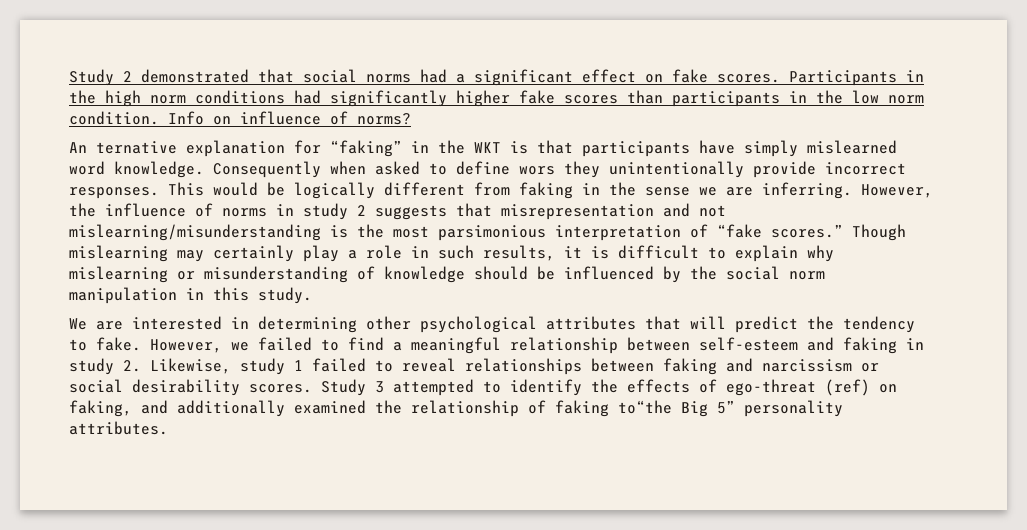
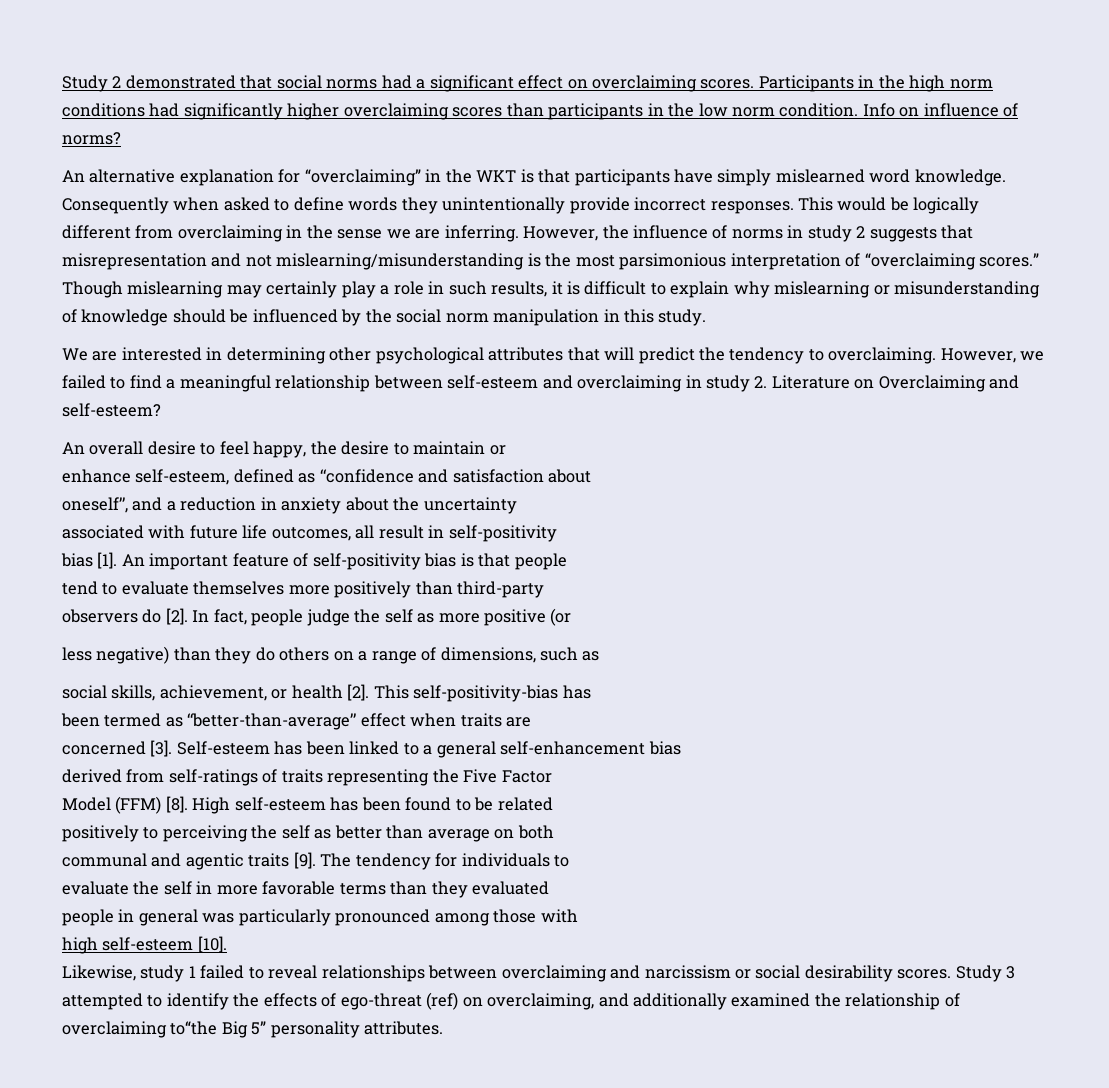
- Study 2 demonstrated that social norms had a significant effect on fake scores.
+ Study 2 demonstrated that social norms had a significant effect on overclaiming scores.
- Participants in the high norm conditions had significantly higher fake scores than participants in the low norm condition.
+ Participants in the high norm conditions had significantly higher overclaiming scores than participants in the low norm condition.
- An ternative explanation for “faking” in the WKT is that participants have simply mislearned word knowledge.
+ An alternative explanation for “overclaiming” in the WKT is that participants have simply mislearned word knowledge.
- Consequently when asked to define wors they unintentionally provide incorrect responses.
+ Consequently when asked to define words they unintentionally provide incorrect responses.
- This would be logically different from faking in the sense we are inferring.
+ This would be logically different from overclaiming in the sense we are inferring.
- However, the influence of norms in study 2 suggests that misrepresentation and not mislearning/misunderstanding is the most parsimonious interpretation of “fake scores.”
+ However, the influence of norms in study 2 suggests that misrepresentation and not mislearning/misunderstanding is the most parsimonious interpretation of “overclaiming scores.”
- We are interested in determining other psychological attributes that will predict the tendency to fake.
+ We are interested in determining other psychological attributes that will predict the tendency to overclaiming.
- However, we failed to find a meaningful relationship between self-esteem and faking in study 2. Likewise, study 1 failed to reveal relationships between faking and narcissism or social desirability scores.
+ However, we failed to find a meaningful relationship between self-esteem and overclaiming in study 2. Literature on Overclaiming and self-esteem?
+ An overall desire to feel happy, the desire to maintain or
+ enhance self-esteem, defined as ‘‘confidence and satisfaction about
+ oneself’’, and a reduction in anxiety about the uncertainty
+ associated with future life outcomes, all result in self-positivity
+ bias [1]. An important feature of self-positivity bias is that people
+ tend to evaluate themselves more positively than third-party
+ observers do [2]. In fact, people judge the self as more positive (or
+ less negative) than they do others on a range of dimensions, such as
+ social skills, achievement, or health [2]. This self-positivity-bias has
+ been termed as ‘‘better-than-average’’ effect when traits are
+ concerned [3]. Self-esteem has been linked to a general self-enhancement bias
+ derived from self-ratings of traits representing the Five Factor
+ Model (FFM) [8]. High self-esteem has been found to be related
+ positively to perceiving the self as better than average on both
+ communal and agentic traits [9]. The tendency for individuals to
+ evaluate the self in more favorable terms than they evaluated
+ people in general was particularly pronounced among those with
+ high self-esteem [10].
+ Likewise, study 1 failed to reveal relationships between overclaiming and narcissism or social desirability scores.
- Study 3 attempted to identify the effects of ego-threat (ref) on faking, and additionally examined the relationship of faking to“the Big 5” personality attributes.
+ Study 3 attempted to identify the effects of ego-threat (ref) on overclaiming, and additionally examined the relationship of overclaiming to“the Big 5” personality attributes.

